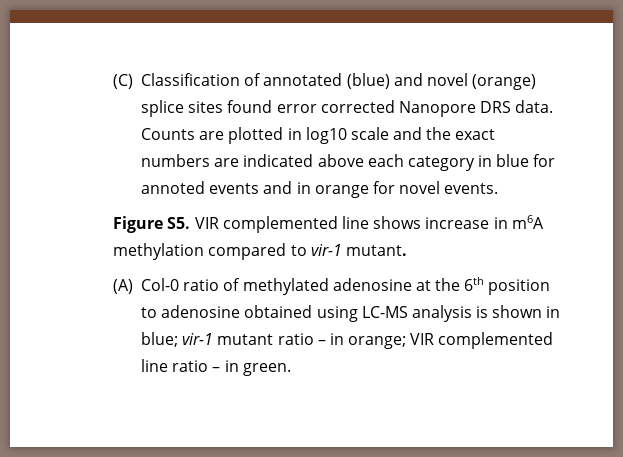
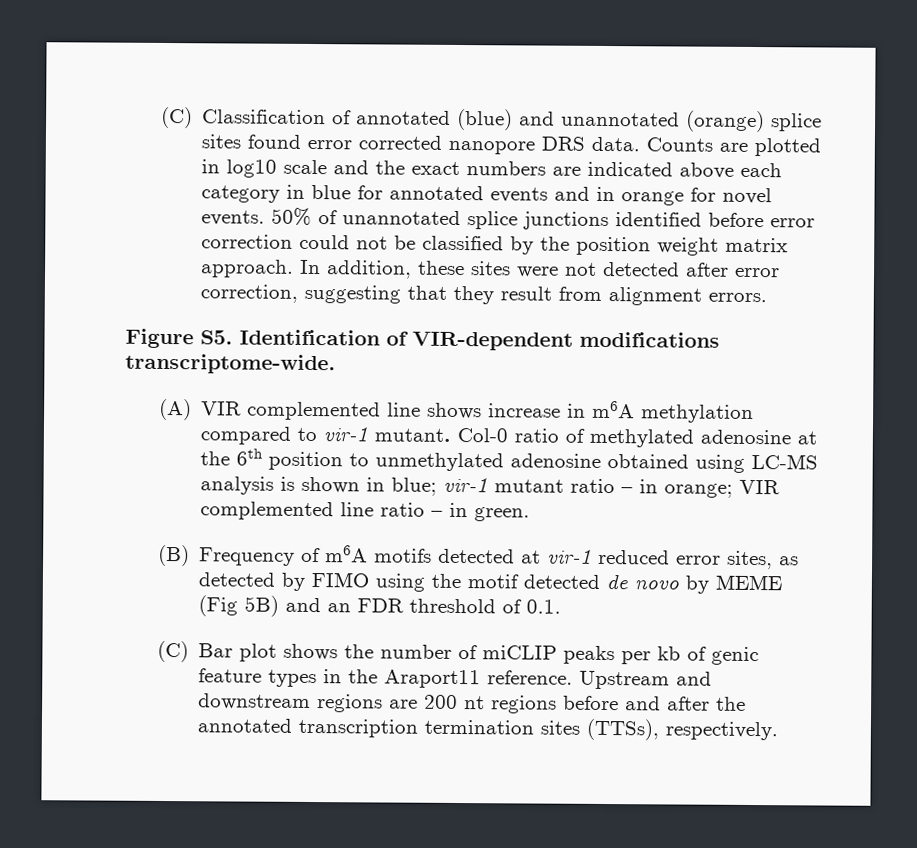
- (C) Classification of annotated (blue) and novel (orange) splice sites found error corrected Nanopore DRS data.
+ (C) Classification of annotated (blue) and unannotated (orange) splice sites found error corrected nanopore DRS data.
- Counts are plotted in log10 scale and the exact numbers are indicated above each category in blue for annoted events and in orange for novel events.
- Figure S5. VIR complemented line shows increase in m6A methylation compared to vir-1 mutant.
- (A) Col-0 ratio of methylated adenosine at the 6th position to adenosine obtained using LC-MS analysis is shown in blue;
+ Counts are plotted in log10 scale and the exact numbers are indicated above each category in blue for annotated events and in orange for novel events. 50% of unannotated splice junctions identified before error correction could not be classified by the position weight matrix approach. In addition, these sites were not detected after error correction, suggesting that they result from alignment errors.
+ Figure S5. Identification of VIR-dependent modifications transcriptome-wide.
+ (A) VIR complemented line shows increase in m6A methylation compared to vir-1 mutant. Col-0 ratio of methylated adenosine at the 6th position to unmethylated adenosine obtained using LC-MS analysis is shown in blue;
+ (B) Frequency of m6A motifs detected at vir-1 reduced error sites, as detected by FIMO using the motif detected de novo by MEME (Fig 5B) and an FDR threshold of 0.1.
+ (C) Bar plot shows the number of miCLIP peaks per kb of genic feature types in the Araport11 reference. Upstream and downstream regions are 200 nt regions before and after the annotated transcription termination sites (TTSs), respectively.

